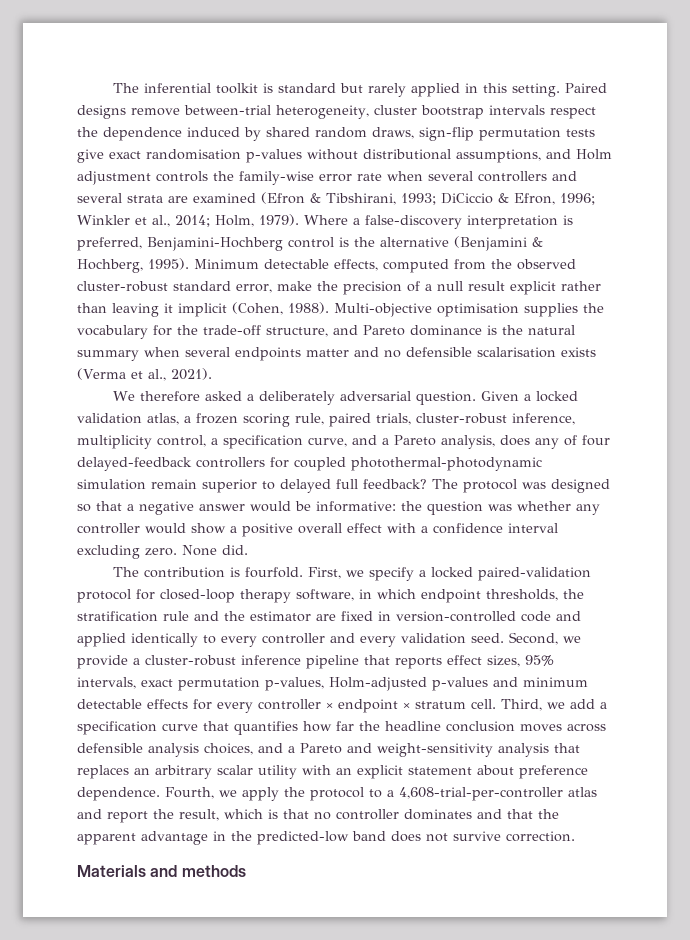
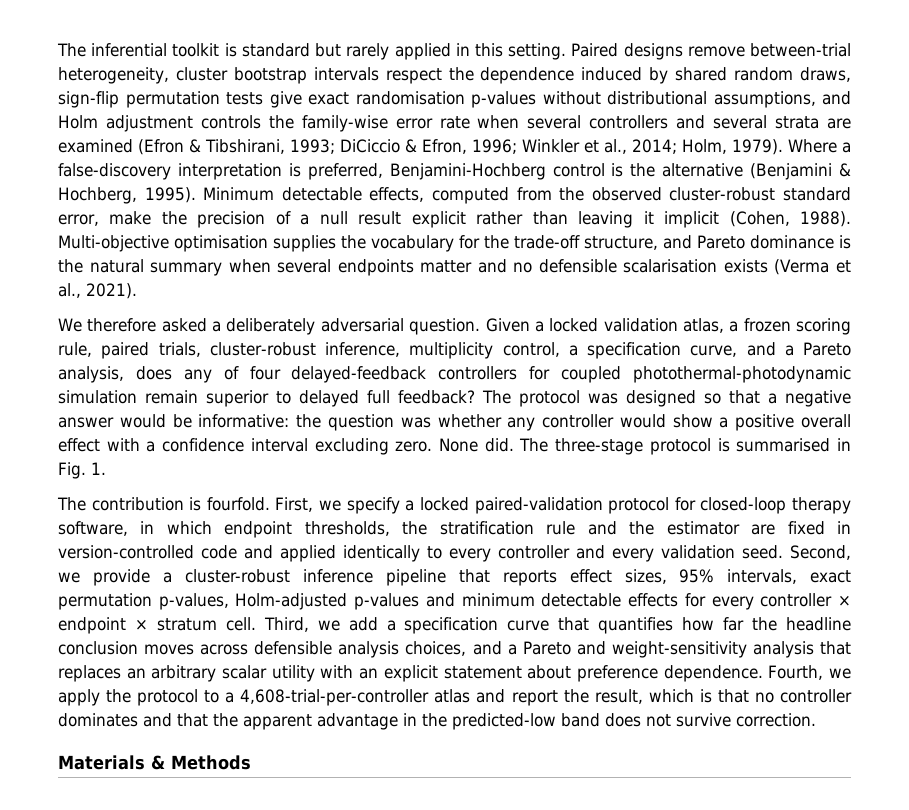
+ The three-stage protocol is summarised in Fig. 1.
- Materials and methods
+ Materials & Methods

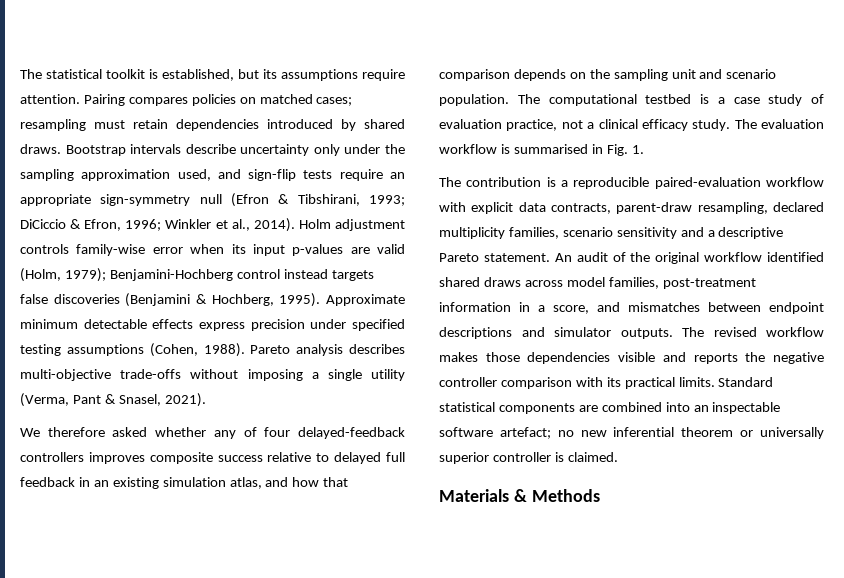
- The inferential toolkit is standard but rarely applied in this setting. Paired designs remove between-trial heterogeneity, cluster bootstrap intervals respect the dependence induced by shared random draws, sign-flip permutation tests give exact randomisation p-values without distributional assumptions, and Holm adjustment controls the family-wise error rate when several controllers and several strata are examined (Efron & Tibshirani, 1993; DiCiccio & Efron, 1996; Winkler et al., 2014; Holm, 1979). Where a false-discovery interpretation is preferred, Benjamini-Hochberg control is the alternative (Benjamini & Hochberg, 1995). Minimum detectable effects, computed from the observed cluster-robust standard error, make the precision of a null result explicit rather than leaving it implicit (Cohen, 1988). Multi-objective optimisation supplies the vocabulary for the trade-off structure, and Pareto dominance is the natural summary when several endpoints matter and no defensible scalarisation exists (Verma et al., 2021).
- We therefore asked a deliberately adversarial question. Given a locked validation atlas, a frozen scoring rule, paired trials, cluster-robust inference, multiplicity control, a specification curve, and a Pareto analysis, does any of four delayed-feedback controllers for coupled photothermal-photodynamic simulation remain superior to delayed full feedback? The protocol was designed so that a negative answer would be informative: the question was whether any controller would show a positive overall effect with a confidence interval excluding zero. None did. The three-stage protocol is summarised in Fig. 1.
+ The statistical toolkit is established, but its assumptions require attention. Pairing compares policies on matched cases; resampling must retain dependencies introduced by shared draws. Bootstrap intervals describe uncertainty only under the sampling approximation used, and sign-flip tests require an appropriate sign-symmetry null (Efron & Tibshirani, 1993; DiCiccio & Efron, 1996; Winkler et al., 2014). Holm adjustment controls family-wise error when its input p-values are valid (Holm, 1979); Benjamini-Hochberg control instead targets false discoveries (Benjamini & Hochberg, 1995). Approximate minimum detectable effects express precision under specified testing assumptions (Cohen, 1988). Pareto analysis describes multi-objective trade-offs without imposing a single utility (Verma, Pant & Snasel, 2021).
+ We therefore asked whether any of four delayed-feedback controllers improves composite success relative to delayed full feedback in an existing simulation atlas, and how that comparison depends on the sampling unit and scenario population. The computational testbed is a case study of evaluation practice, not a clinical efficacy study. The evaluation workflow is summarised in Fig. 1.
- The contribution is fourfold. First, we specify a locked paired-validation protocol for closed-loop therapy software, in which endpoint thresholds, the stratification rule and the estimator are fixed in version-controlled code and applied identically to every controller and every validation seed. Second, we provide a cluster-robust inference pipeline that reports effect sizes, 95% intervals, exact permutation p-values, Holm-adjusted p-values and minimum detectable effects for every controller × endpoint × stratum cell. Third, we add a specification curve that quantifies how far the headline conclusion moves across defensible analysis choices, and a Pareto and weight-sensitivity analysis that replaces an arbitrary scalar utility with an explicit statement about preference dependence. Fourth, we apply the protocol to a 4,608-trial-per-controller atlas and report the result, which is that no controller dominates and that the apparent advantage in the predicted-low band does not survive correction.
+ The contribution is a reproducible paired-evaluation workflow with explicit data contracts, parent-draw resampling, declared multiplicity families, scenario sensitivity and a descriptive Pareto statement. An audit of the original workflow identified shared draws across model families, post-treatment information in a score, and mismatches between endpoint descriptions and simulator outputs. The revised workflow makes those dependencies visible and reports the negative controller comparison with its practical limits. Standard statistical components are combined into an inspectable software artefact; no new inferential theorem or universally superior controller is claimed.

